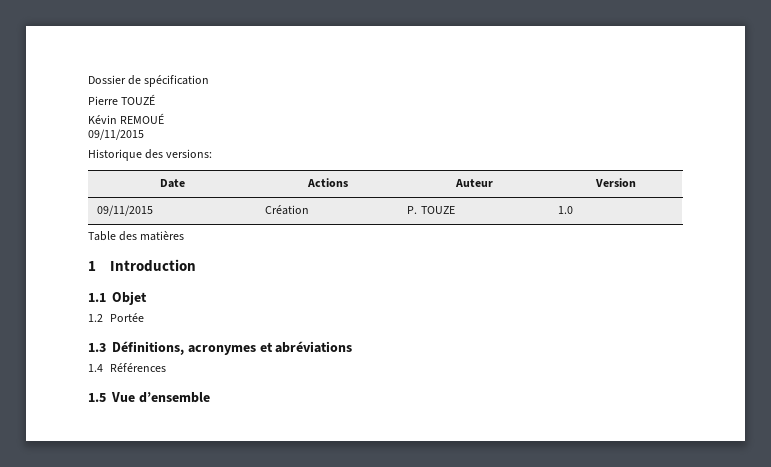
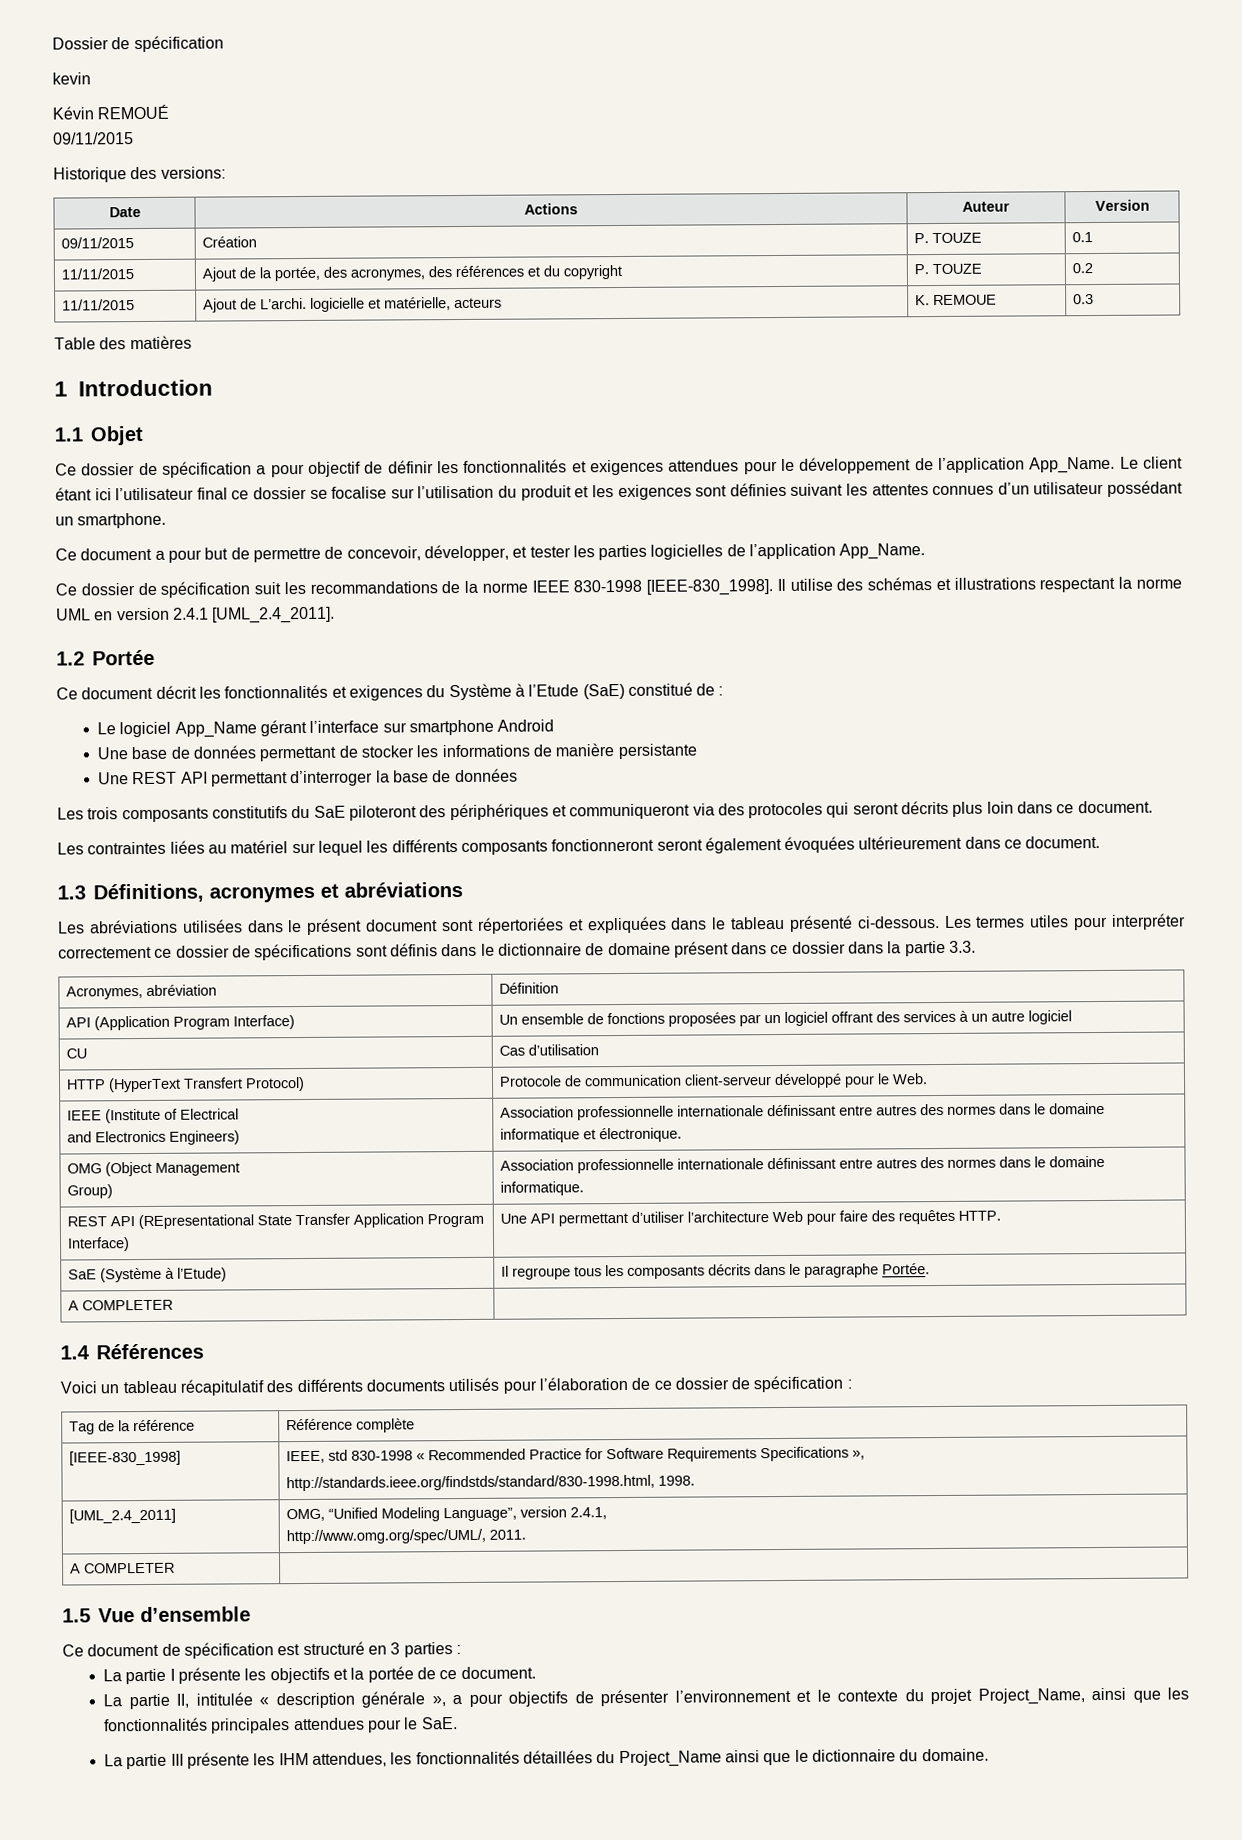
- Pierre TOUZÉ
+ kevin
- 09/11/2015 | Création | P. TOUZE | 1.0
+ 09/11/2015 | Création | P. TOUZE | 0.1
+ 11/11/2015 | Ajout de la portée, des acronymes, des références et du copyright | P. TOUZE | 0.2
+ 11/11/2015 | Ajout de L’archi. logicielle et matérielle, acteurs | K. REMOUE | 0.3
+ Ce dossier de spécification a pour objectif de définir les fonctionnalités et exigences attendues pour le développement de l’application App_Name. Le client étant ici l’utilisateur final ce dossier se focalise sur l’utilisation du produit et les exigences sont définies suivant les attentes connues d’un utilisateur possédant un smartphone.
+ Ce document a pour but de permettre de concevoir, développer, et tester les parties logicielles de l’application App_Name.
+ Ce dossier de spécification suit les recommandations de la norme IEEE 830-1998 [IEEE-830_1998]. Il utilise des schémas et illustrations respectant la norme UML en version 2.4.1 [UML_2.4_2011].
  1.2 Portée
+ Ce document décrit les fonctionnalités et exigences du Système à l’Etude (SaE) constitué de :
+ Le logiciel App_Name gérant l’interface sur smartphone Android
+ Une base de données permettant de stocker les informations de manière persistante
+ Une REST API permettant d’interroger la base de données
+ Les trois composants constitutifs du SaE piloteront des périphériques et communiqueront via des protocoles qui seront décrits plus loin dans ce document.
+ Les contraintes liées au matériel sur lequel les différents composants fonctionneront seront également évoquées ultérieurement dans ce document.
+ Les abréviations utilisées dans le présent document sont répertoriées et expliquées dans le tableau présenté ci-dessous. Les termes utiles pour interpréter correctement ce dossier de spécifications sont définis dans le dictionnaire de domaine présent dans ce dossier dans la partie 3.3.
+ Acronymes, abréviation | Définition
+ API (Application Program Interface) | Un ensemble de fonctions proposées par un logiciel offrant des services à un autre logiciel
+ CU | Cas d’utilisation
+ HTTP (HyperText Transfert Protocol) | Protocole de communication client-serveur développé pour le Web.
+ IEEE (Institute of Electrical
+ and Electronics Engineers) | Association professionnelle internationale définissant entre autres des normes dans le domaine informatique et électronique.
+ OMG (Object Management
+ Group) | Association professionnelle internationale définissant entre autres des normes dans le domaine informatique.
+ REST API (REpresentational State Transfer Application Program Interface) | Une API permettant d’utiliser l’architecture Web pour faire des requêtes HTTP.
+ SaE (Système à l’Etude) | Il regroupe tous les composants décrits dans le paragraphe Portée.
+ A COMPLETER |
  1.4 Références
+ Voici un tableau récapitulatif des différents documents utilisés pour l’élaboration de ce dossier de spécification :
+ Tag de la référence | Référence complète
+ [IEEE-830_1998] | IEEE, std 830-1998 « Recommended Practice for Software Requirements Specifications »,
+ http://standards.ieee.org/findstds/standard/830-1998.html, 1998.
+ [UML_2.4_2011] | OMG, “Unified Modeling Language”, version 2.4.1,
+ http://www.omg.org/spec/UML/, 2011.
+ A COMPLETER |
  1.5 Vue d’ensemble
+ Ce document de spécification est structuré en 3 parties :
+ La partie I présente les objectifs et la portée de ce document.
+ La partie II, intitulée « description générale », a pour objectifs de présenter l’environnement et le contexte du projet Project_Name, ainsi que les fonctionnalités principales attendues pour le SaE.
+ La partie III présente les IHM attendues, les fonctionnalités détaillées du Project_Name ainsi que le dictionnaire du domaine.

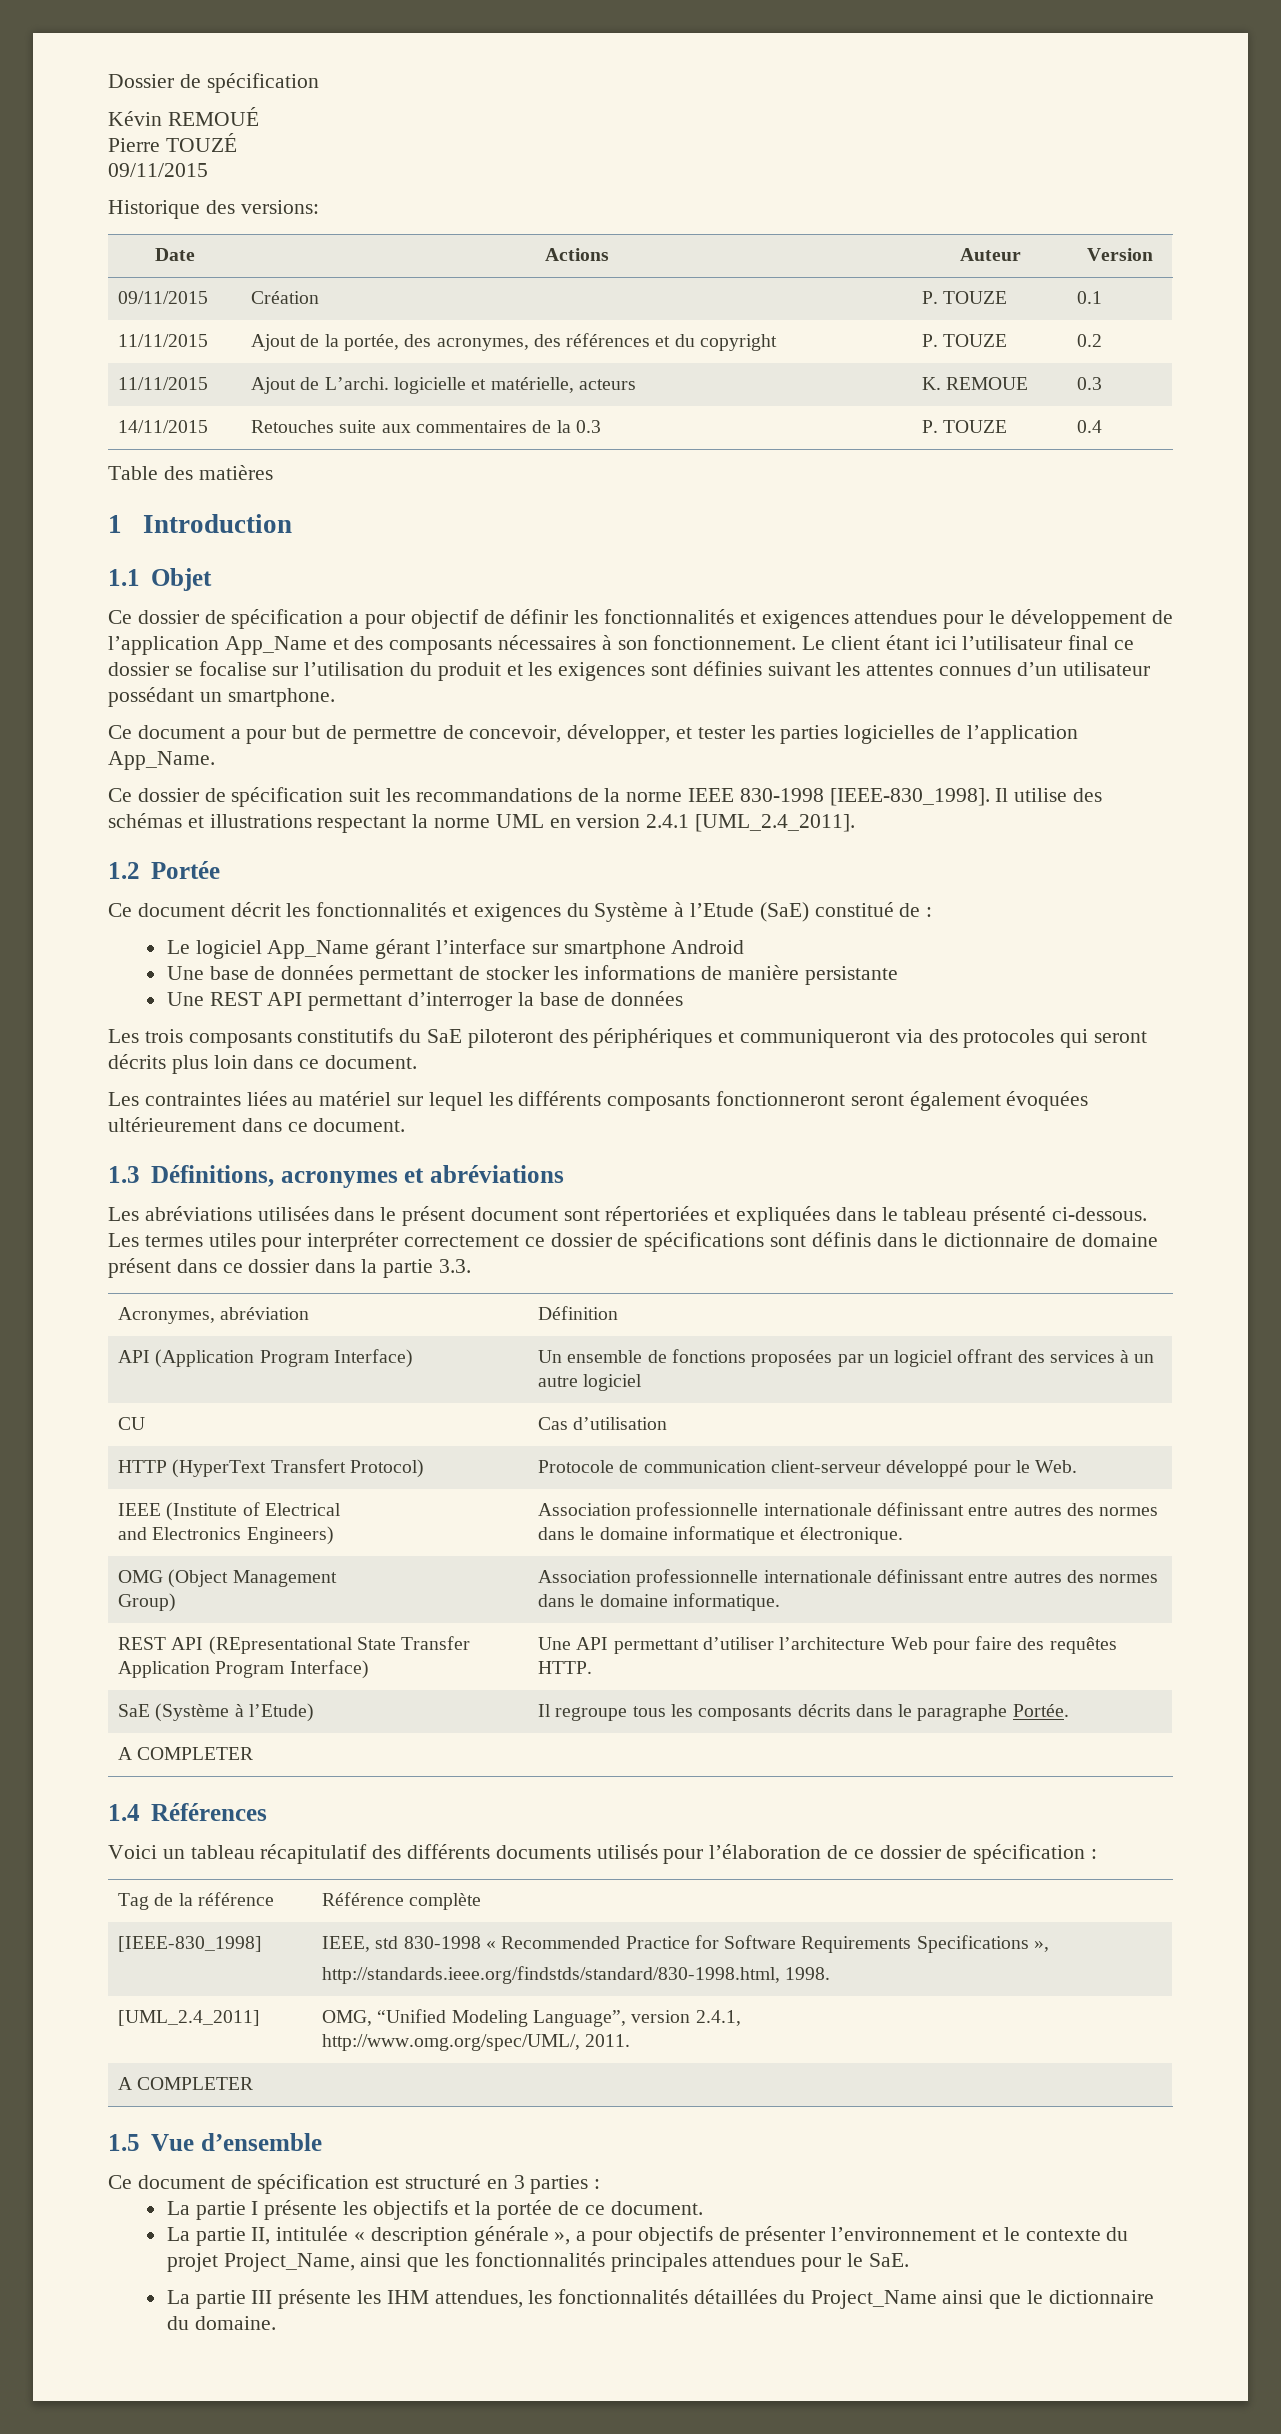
- kevin
+ Pierre TOUZÉ
+ 14/11/2015 | Retouches suite aux commentaires de la 0.3 | P. TOUZE | 0.4
- Ce dossier de spécification a pour objectif de définir les fonctionnalités et exigences attendues pour le développement de l’application App_Name.
+ Ce dossier de spécification a pour objectif de définir les fonctionnalités et exigences attendues pour le développement de l’application App_Name et des composants nécessaires à son fonctionnement.

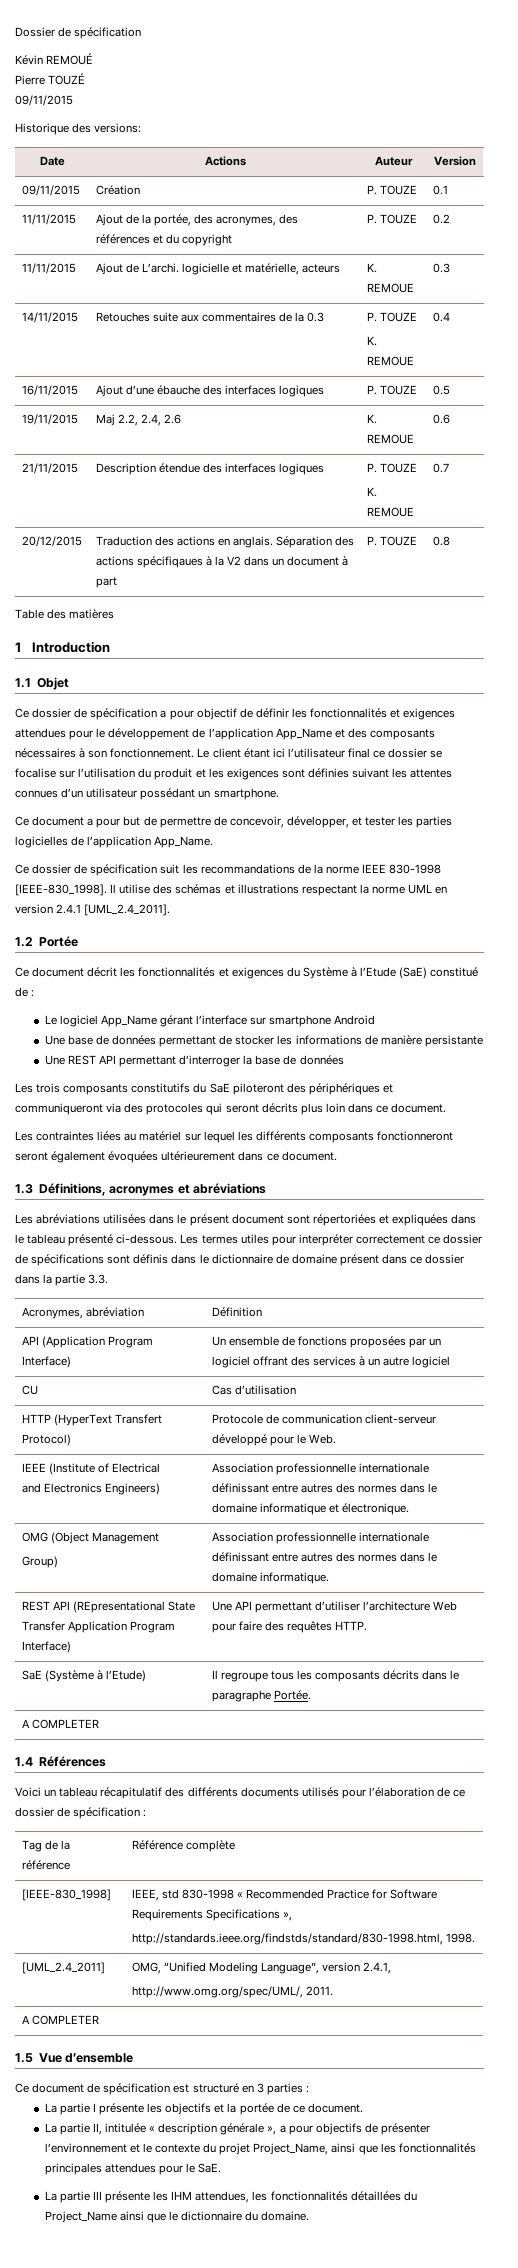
- 14/11/2015 | Retouches suite aux commentaires de la 0.3 | P. TOUZE | 0.4
+ 14/11/2015 | Retouches suite aux commentaires de la 0.3 | P. TOUZE
+ K. REMOUE | 0.4
+ 16/11/2015 | Ajout d’une ébauche des interfaces logiques | P. TOUZE | 0.5
+ 19/11/2015 | Maj 2.2, 2.4, 2.6 | K. REMOUE | 0.6
+ 21/11/2015 | Description étendue des interfaces logiques | P. TOUZE
+ K. REMOUE | 0.7
+ 20/12/2015 | Traduction des actions en anglais. Séparation des actions spécifiqaues à la V2 dans un document à part | P. TOUZE | 0.8

